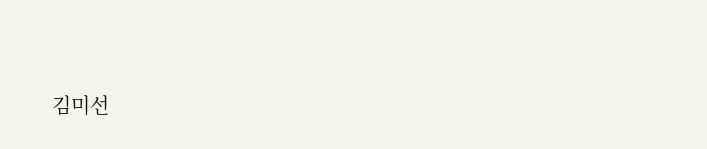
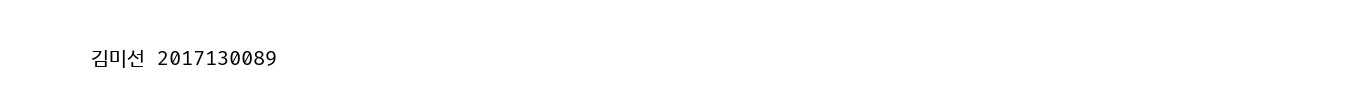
- 김미선
+ 김미선 2017130089

